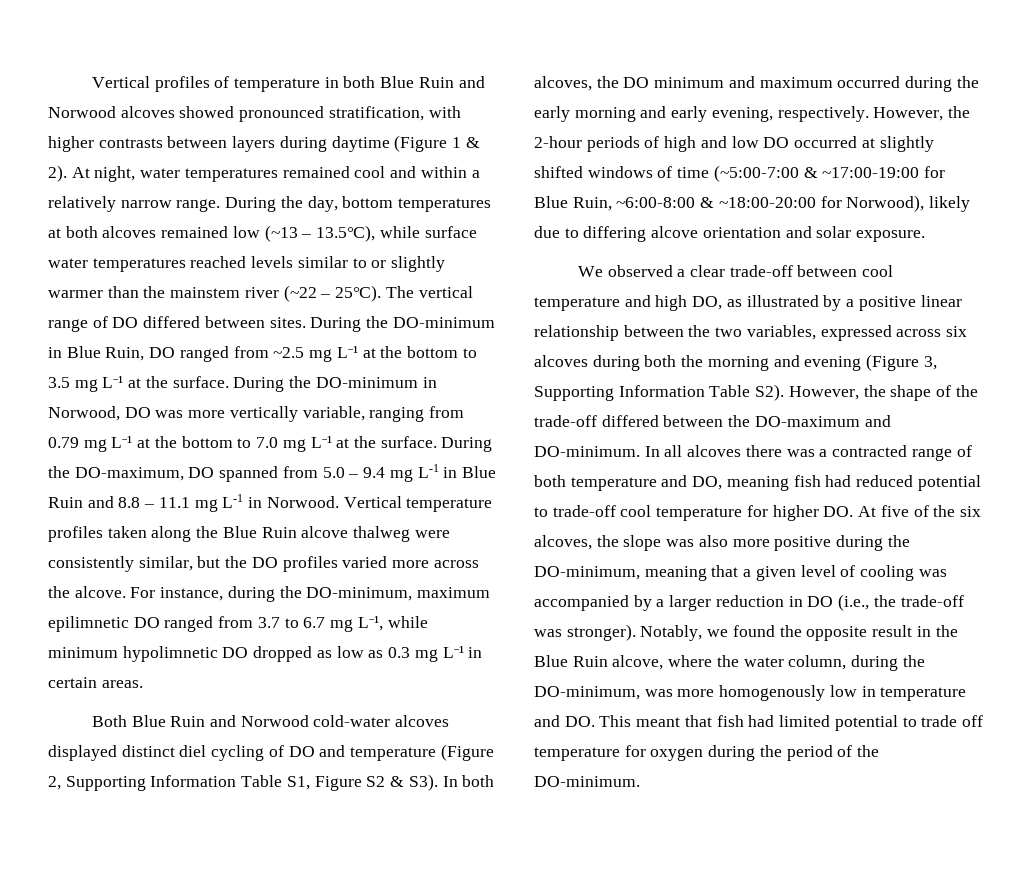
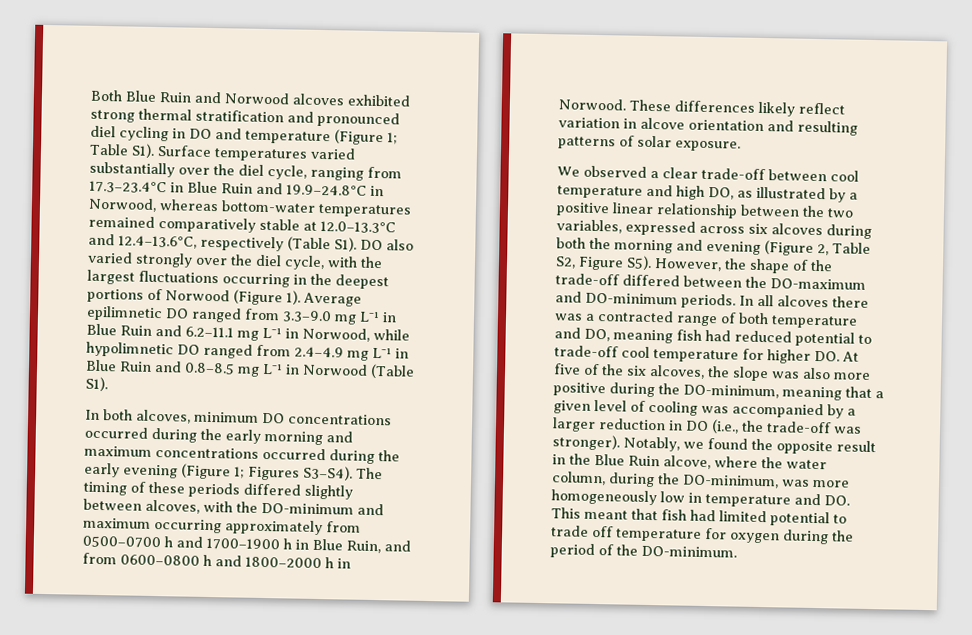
- Vertical profiles of temperature in both Blue Ruin and Norwood alcoves showed pronounced stratification, with higher contrasts between layers during daytime (Figure 1 & 2). At night, water temperatures remained cool and within a relatively narrow range. During the day, bottom temperatures at both alcoves remained low (~13 – 13.5℃), while surface water temperatures reached levels similar to or slightly warmer than the mainstem river (~22 – 25℃). The vertical range of DO differed between sites. During the DO-minimum in Blue Ruin, DO ranged from ~2.5 mg L⁻¹ at the bottom to 3.5 mg L⁻¹ at the surface. During the DO-minimum in Norwood, DO was more vertically variable, ranging from 0.79 mg L⁻¹ at the bottom to 7.0 mg L⁻¹ at the surface. During the DO-maximum, DO spanned from 5.0 – 9.4 mg L-1 in Blue Ruin and 8.8 – 11.1 mg L-1 in Norwood. Vertical temperature profiles taken along the Blue Ruin alcove thalweg were consistently similar, but the DO profiles varied more across the alcove. For instance, during the DO-minimum, maximum epilimnetic DO ranged from 3.7 to 6.7 mg L⁻¹, while minimum hypolimnetic DO dropped as low as 0.3 mg L⁻¹ in certain areas.
- Both Blue Ruin and Norwood cold-water alcoves displayed distinct diel cycling of DO and temperature (Figure 2, Supporting Information Table S1, Figure S2 & S3). In both alcoves, the DO minimum and maximum occurred during the early morning and early evening, respectively. However, the 2-hour periods of high and low DO occurred at slightly shifted windows of time (~5:00-7:00 & ~17:00-19:00 for Blue Ruin, ~6:00-8:00 & ~18:00-20:00 for Norwood), likely due to differing alcove orientation and solar exposure.
+ Both Blue Ruin and Norwood alcoves exhibited strong thermal stratification and pronounced diel cycling in DO and temperature (Figure 1; Table S1). Surface temperatures varied substantially over the diel cycle, ranging from 17.3–23.4°C in Blue Ruin and 19.9–24.8°C in Norwood, whereas bottom-water temperatures remained comparatively stable at 12.0–13.3°C and 12.4–13.6°C, respectively (Table S1). DO also varied strongly over the diel cycle, with the largest fluctuations occurring in the deepest portions of Norwood (Figure 1). Average epilimnetic DO ranged from 3.3–9.0 mg L⁻¹ in Blue Ruin and 6.2–11.1 mg L⁻¹ in Norwood, while hypolimnetic DO ranged from 2.4–4.9 mg L⁻¹ in Blue Ruin and 0.8–8.5 mg L⁻¹ in Norwood (Table S1).
+ In both alcoves, minimum DO concentrations occurred during the early morning and maximum concentrations occurred during the early evening (Figure 1; Figures S3–S4). The timing of these periods differed slightly between alcoves, with the DO-minimum and maximum occurring approximately from 0500–0700 h and 1700–1900 h in Blue Ruin, and from 0600–0800 h and 1800–2000 h in Norwood. These differences likely reflect variation in alcove orientation and resulting patterns of solar exposure.
- We observed a clear trade-off between cool temperature and high DO, as illustrated by a positive linear relationship between the two variables, expressed across six alcoves during both the morning and evening (Figure 3, Supporting Information Table S2). However, the shape of the trade-off differed between the DO-maximum and DO-minimum.
+ We observed a clear trade-off between cool temperature and high DO, as illustrated by a positive linear relationship between the two variables, expressed across six alcoves during both the morning and evening (Figure 2, Table S2, Figure S5). However, the shape of the trade-off differed between the DO-maximum and DO-minimum periods.
- Notably, we found the opposite result in the Blue Ruin alcove, where the water column, during the DO-minimum, was more homogenously low in temperature and DO. This meant that fish had limited potential to trade off temperature for oxygen during the period of the DO-minimum.
+ Notably, we found the opposite result in the Blue Ruin alcove, where the water column, during the DO-minimum, was more homogeneously low in temperature and DO. This meant that fish had limited potential to trade off temperature for oxygen during the period of the DO-minimum.

